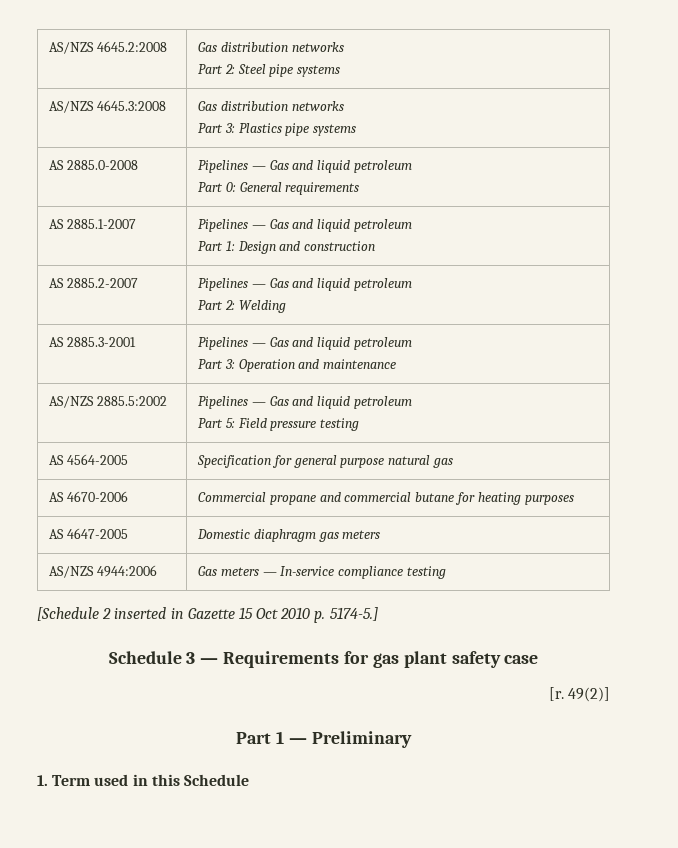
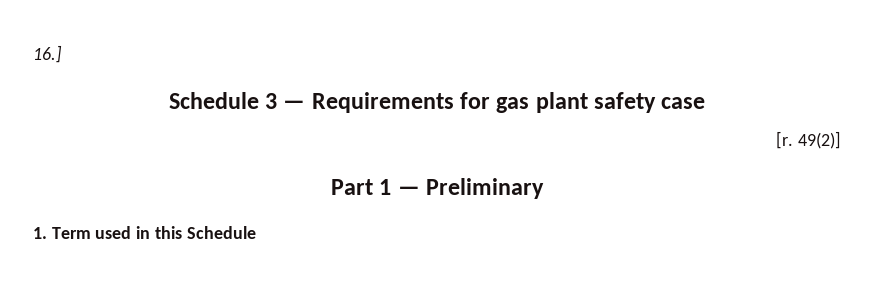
- AS/NZS 4645.2:2008 | Gas distribution networks
- Part 2: Steel pipe systems
- AS/NZS 4645.3:2008 | Gas distribution networks
- Part 3: Plastics pipe systems
- AS 2885.0-2008 | Pipelines — Gas and liquid petroleum
- Part 0: General requirements
- AS 2885.1-2007 | Pipelines — Gas and liquid petroleum
- Part 1: Design and construction
- AS 2885.2-2007 | Pipelines — Gas and liquid petroleum
- Part 2: Welding
- AS 2885.3-2001 | Pipelines — Gas and liquid petroleum
- Part 3: Operation and maintenance
- AS/NZS 2885.5:2002 | Pipelines — Gas and liquid petroleum
- Part 5: Field pressure testing
- AS 4564-2005 | Specification for general purpose natural gas
- AS 4670-2006 | Commercial propane and commercial butane for heating purposes
- AS 4647-2005 | Domestic diaphragm gas meters
- AS/NZS 4944:2006 | Gas meters — In-service compliance testing
- [Schedule 2 inserted in Gazette 15 Oct 2010 p. 5174-5.]
+ 16.]

